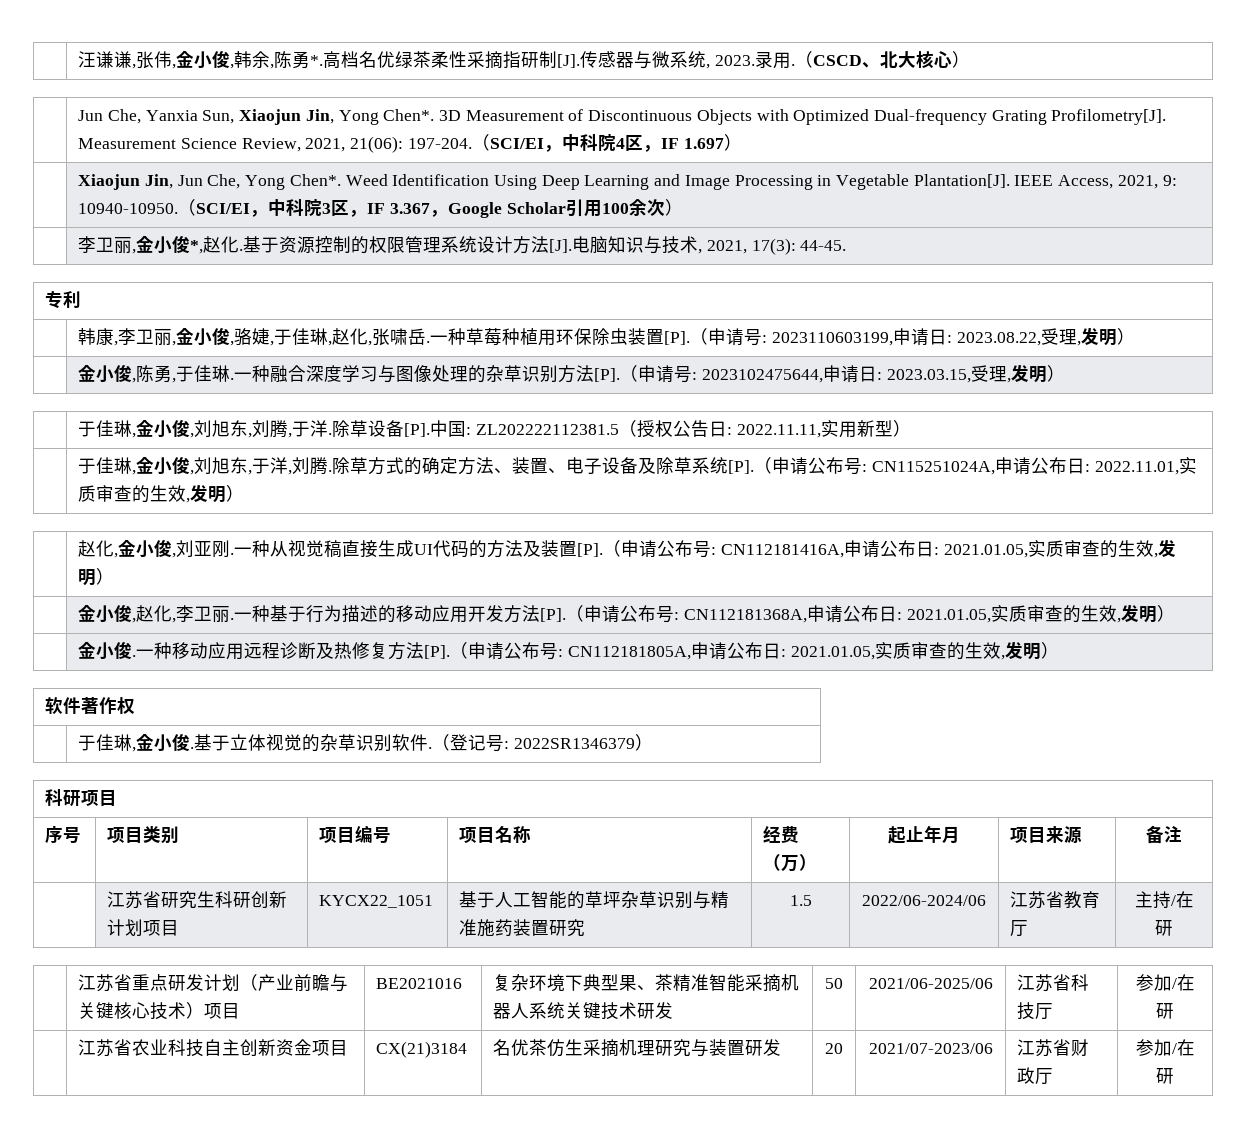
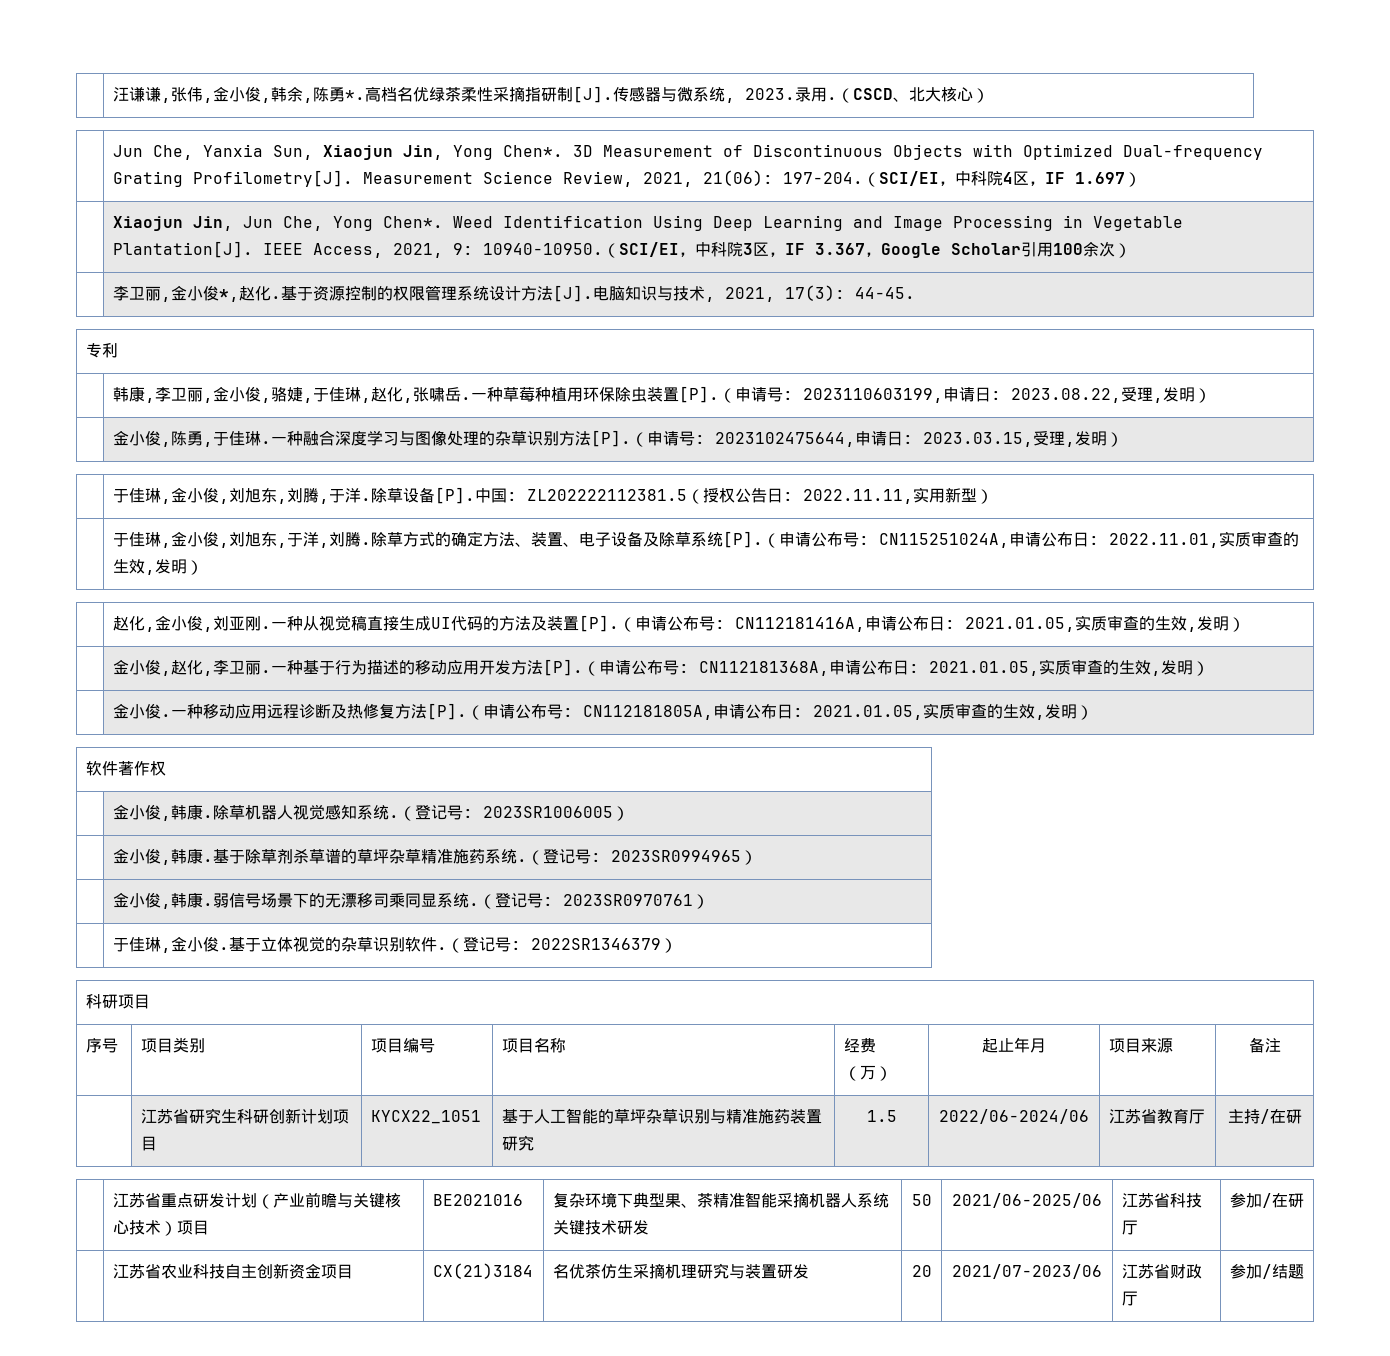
+ | 金小俊,韩康.除草机器人视觉感知系统.（登记号: 2023SR1006005）
+ | 金小俊,韩康.基于除草剂杀草谱的草坪杂草精准施药系统.（登记号: 2023SR0994965）
+ | 金小俊,韩康.弱信号场景下的无漂移司乘同显系统.（登记号: 2023SR0970761）
- | 江苏省农业科技自主创新资金项目 | CX(21)3184 | 名优茶仿生采摘机理研究与装置研发 | 20 | 2021/07-2023/06 | 江苏省财政厅 | 参加/在研
+ | 江苏省农业科技自主创新资金项目 | CX(21)3184 | 名优茶仿生采摘机理研究与装置研发 | 20 | 2021/07-2023/06 | 江苏省财政厅 | 参加/结题

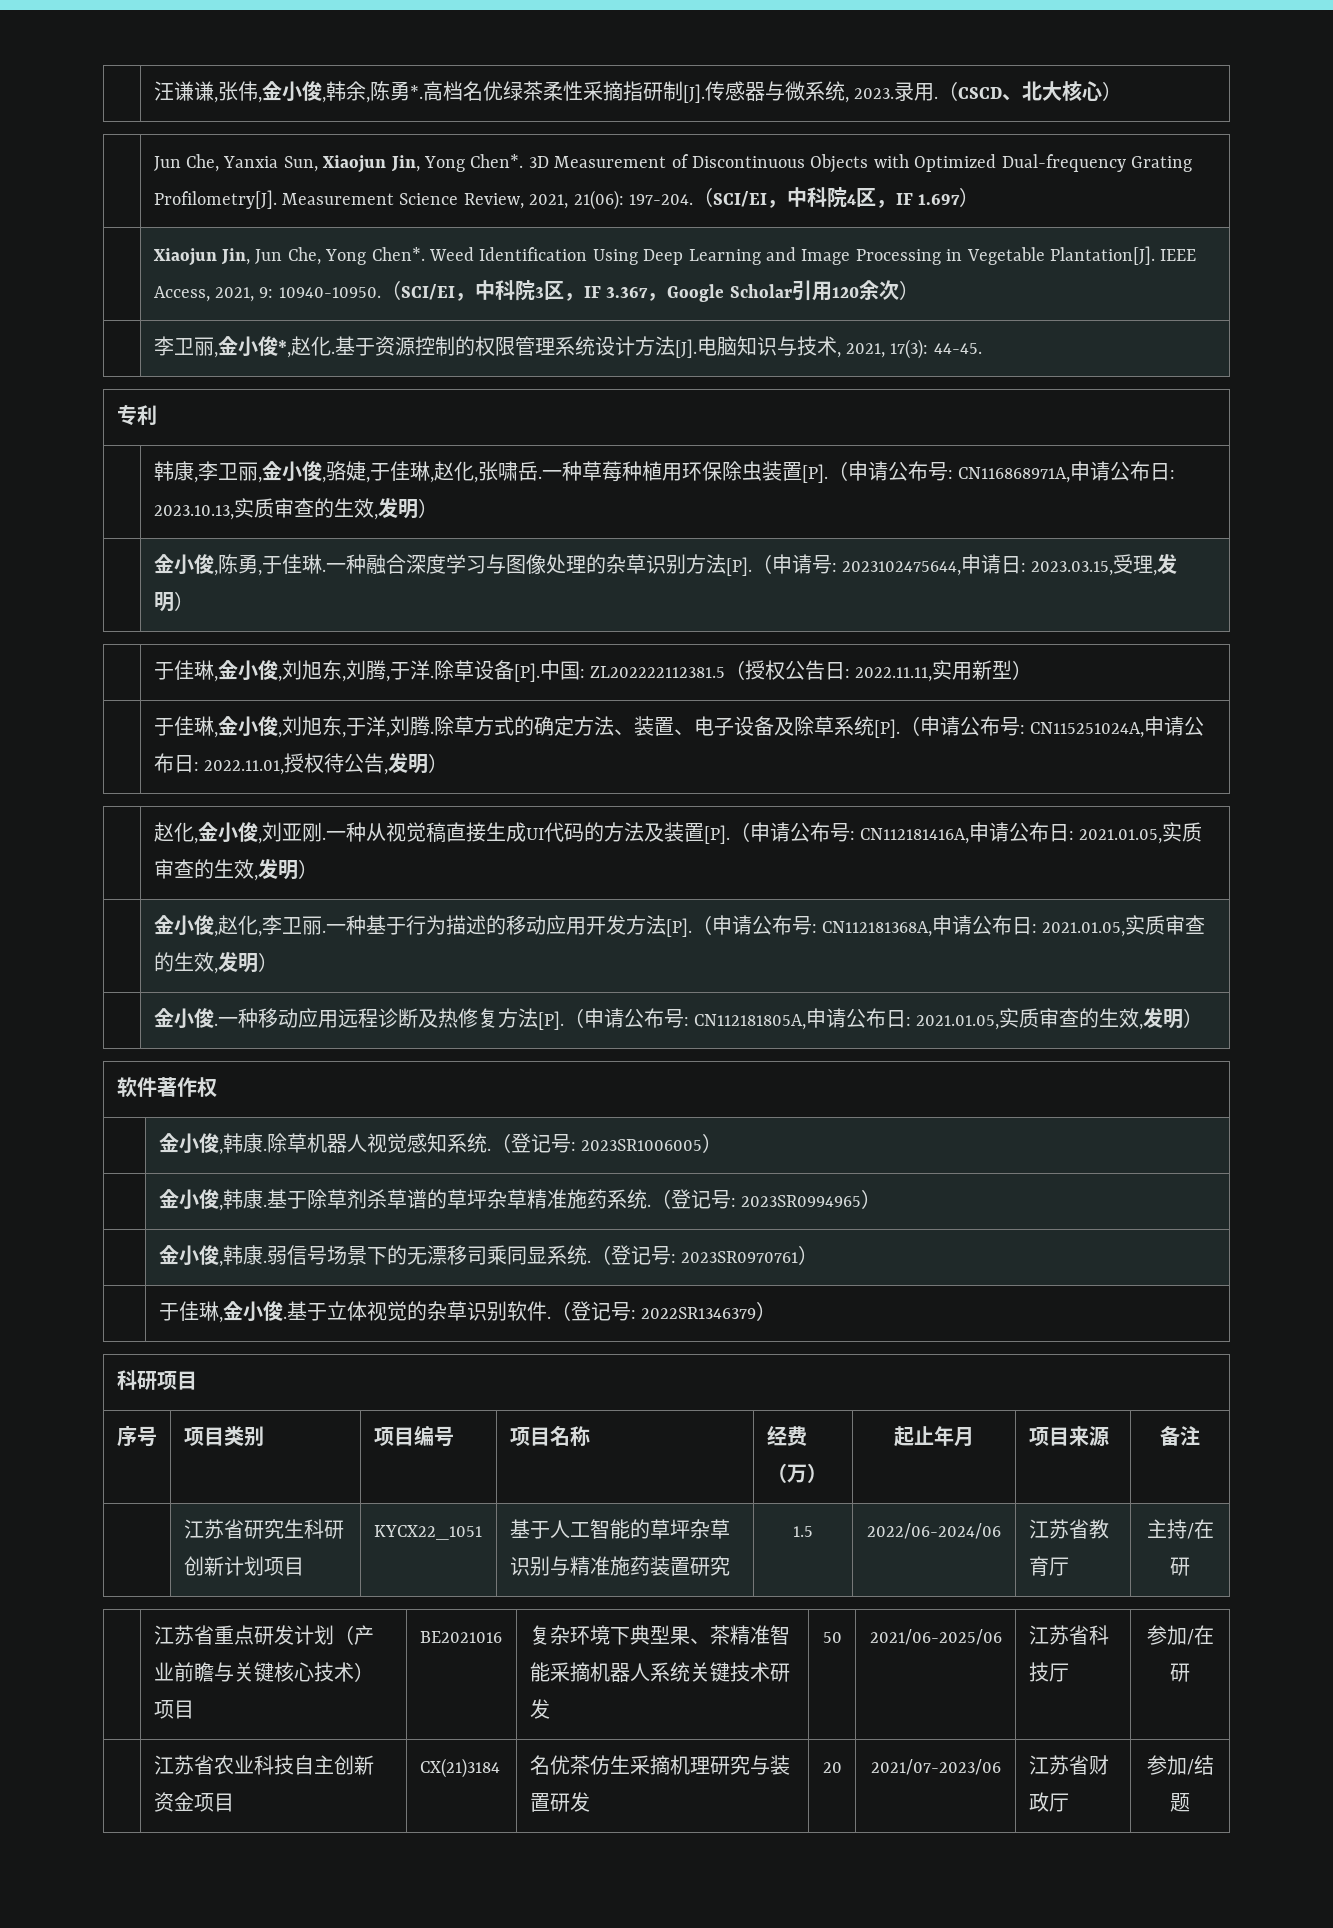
- | Xiaojun Jin, Jun Che, Yong Chen*. Weed Identification Using Deep Learning and Image Processing in Vegetable Plantation[J]. IEEE Access, 2021, 9: 10940-10950.（SCI/EI，中科院3区，IF 3.367，Google Scholar引用100余次）
+ | Xiaojun Jin, Jun Che, Yong Chen*. Weed Identification Using Deep Learning and Image Processing in Vegetable Plantation[J]. IEEE Access, 2021, 9: 10940-10950.（SCI/EI，中科院3区，IF 3.367，Google Scholar引用120余次）
- | 韩康,李卫丽,金小俊,骆婕,于佳琳,赵化,张啸岳.一种草莓种植用环保除虫装置[P].（申请号: 2023110603199,申请日: 2023.08.22,受理,发明）
+ | 韩康,李卫丽,金小俊,骆婕,于佳琳,赵化,张啸岳.一种草莓种植用环保除虫装置[P].（申请公布号: CN116868971A,申请公布日: 2023.10.13,实质审查的生效,发明）
- | 于佳琳,金小俊,刘旭东,于洋,刘腾.除草方式的确定方法、装置、电子设备及除草系统[P].（申请公布号: CN115251024A,申请公布日: 2022.11.01,实质审查的生效,发明）
+ | 于佳琳,金小俊,刘旭东,于洋,刘腾.除草方式的确定方法、装置、电子设备及除草系统[P].（申请公布号: CN115251024A,申请公布日: 2022.11.01,授权待公告,发明）

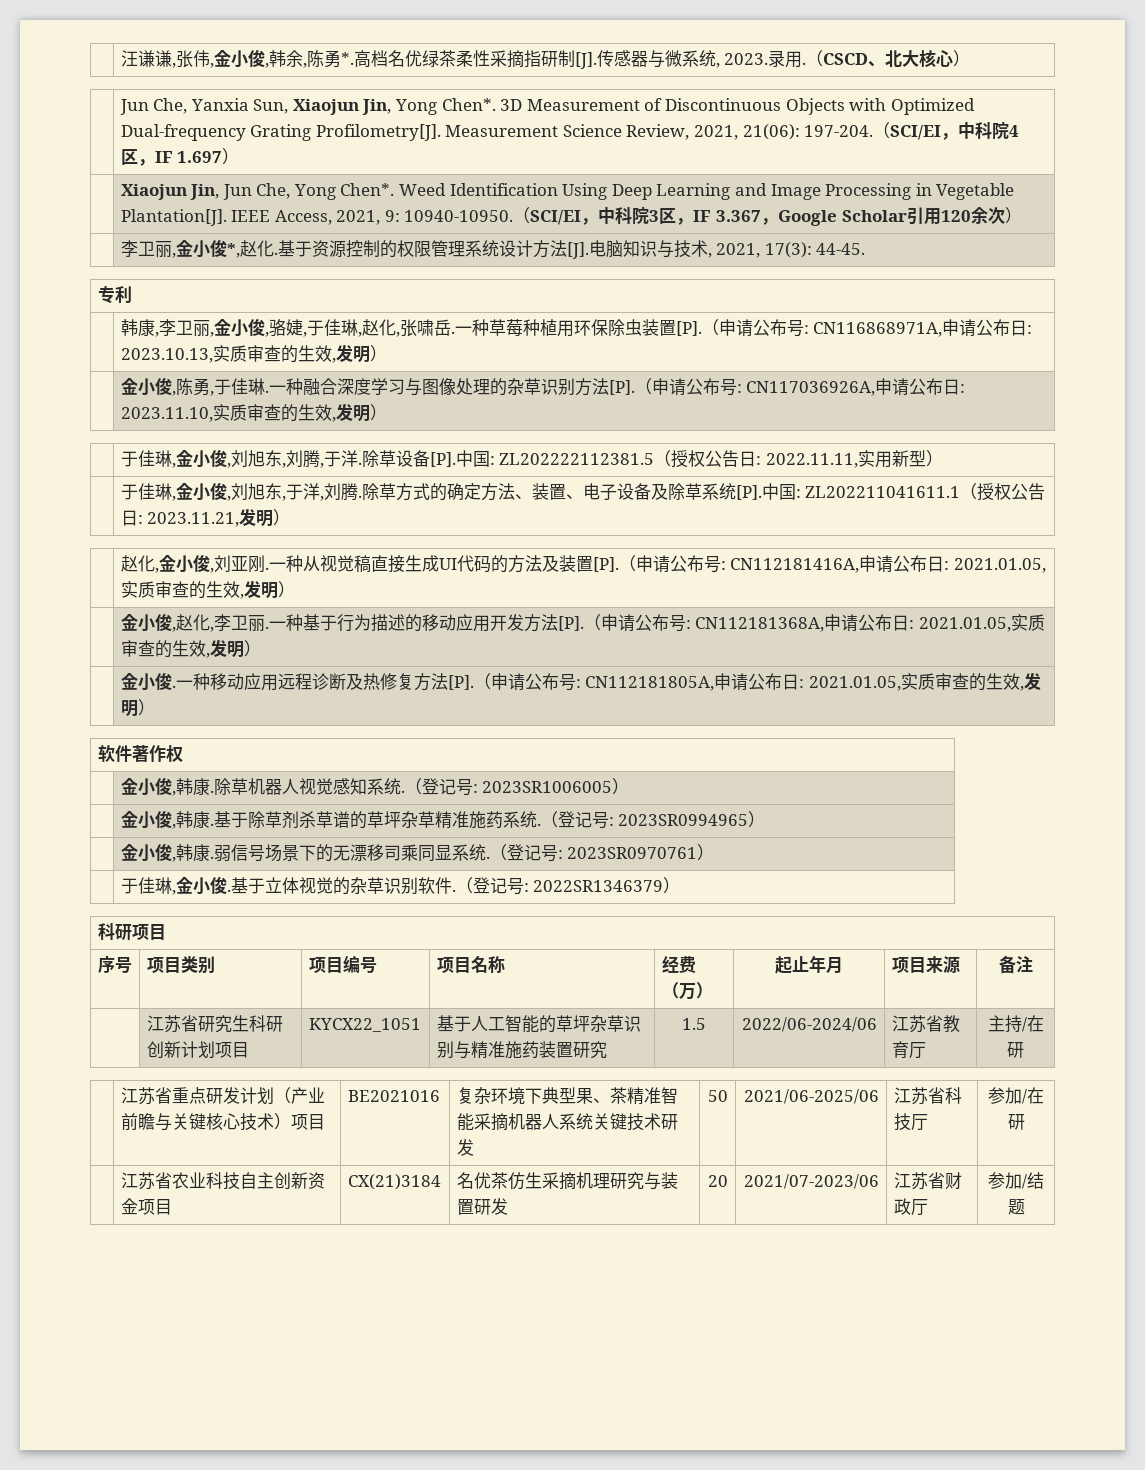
- | 金小俊,陈勇,于佳琳.一种融合深度学习与图像处理的杂草识别方法[P].（申请号: 2023102475644,申请日: 2023.03.15,受理,发明）
+ | 金小俊,陈勇,于佳琳.一种融合深度学习与图像处理的杂草识别方法[P].（申请公布号: CN117036926A,申请公布日: 2023.11.10,实质审查的生效,发明）
- | 于佳琳,金小俊,刘旭东,于洋,刘腾.除草方式的确定方法、装置、电子设备及除草系统[P].（申请公布号: CN115251024A,申请公布日: 2022.11.01,授权待公告,发明）
+ | 于佳琳,金小俊,刘旭东,于洋,刘腾.除草方式的确定方法、装置、电子设备及除草系统[P].中国: ZL202211041611.1（授权公告日: 2023.11.21,发明）

